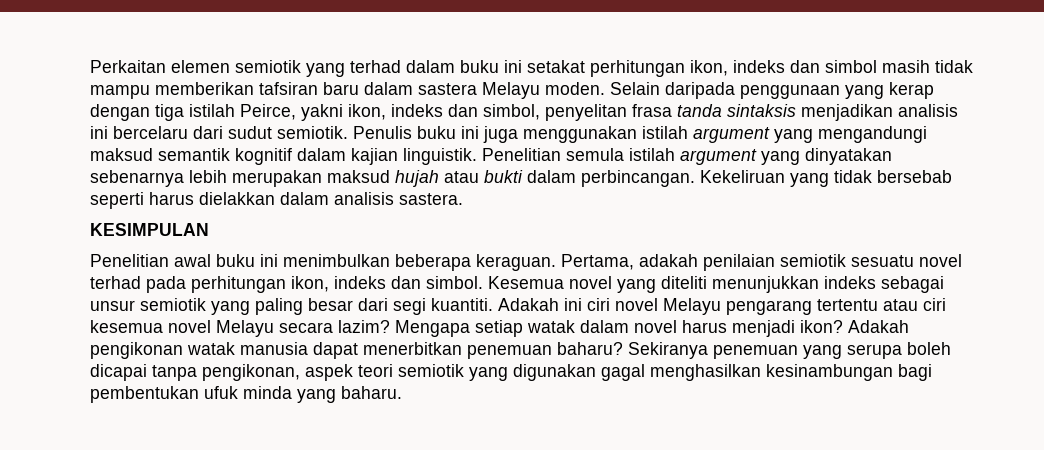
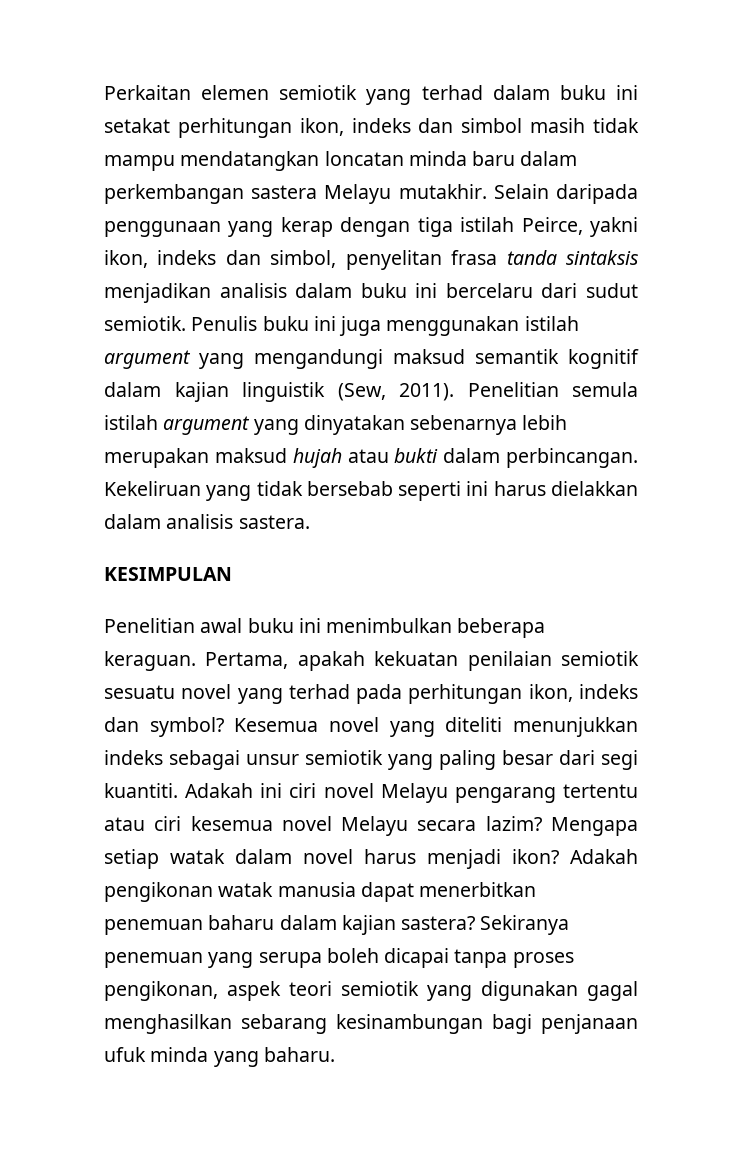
- Perkaitan elemen semiotik yang terhad dalam buku ini setakat perhitungan ikon, indeks dan simbol masih tidak mampu memberikan tafsiran baru dalam sastera Melayu moden.
+ Perkaitan elemen semiotik yang terhad dalam buku ini setakat perhitungan ikon, indeks dan simbol masih tidak mampu mendatangkan loncatan minda baru dalam perkembangan sastera Melayu mutakhir.
- Selain daripada penggunaan yang kerap dengan tiga istilah Peirce, yakni ikon, indeks dan simbol, penyelitan frasa tanda sintaksis menjadikan analisis ini bercelaru dari sudut semiotik.
+ Selain daripada penggunaan yang kerap dengan tiga istilah Peirce, yakni ikon, indeks dan simbol, penyelitan frasa tanda sintaksis menjadikan analisis dalam buku ini bercelaru dari sudut semiotik.
- Penulis buku ini juga menggunakan istilah argument yang mengandungi maksud semantik kognitif dalam kajian linguistik.
+ Penulis buku ini juga menggunakan istilah argument yang mengandungi maksud semantik kognitif dalam kajian linguistik (Sew, 2011).
- Kekeliruan yang tidak bersebab seperti harus dielakkan dalam analisis sastera.
+ Kekeliruan yang tidak bersebab seperti ini harus dielakkan dalam analisis sastera.
- Pertama, adakah penilaian semiotik sesuatu novel terhad pada perhitungan ikon, indeks dan simbol.
+ Pertama, apakah kekuatan penilaian semiotik sesuatu novel yang terhad pada perhitungan ikon, indeks dan symbol?
- Adakah pengikonan watak manusia dapat menerbitkan penemuan baharu?
+ Adakah pengikonan watak manusia dapat menerbitkan penemuan baharu dalam kajian sastera?
- Sekiranya penemuan yang serupa boleh dicapai tanpa pengikonan, aspek teori semiotik yang digunakan gagal menghasilkan kesinambungan bagi pembentukan ufuk minda yang baharu.
+ Sekiranya penemuan yang serupa boleh dicapai tanpa proses pengikonan, aspek teori semiotik yang digunakan gagal menghasilkan sebarang kesinambungan bagi penjanaan ufuk minda yang baharu.

